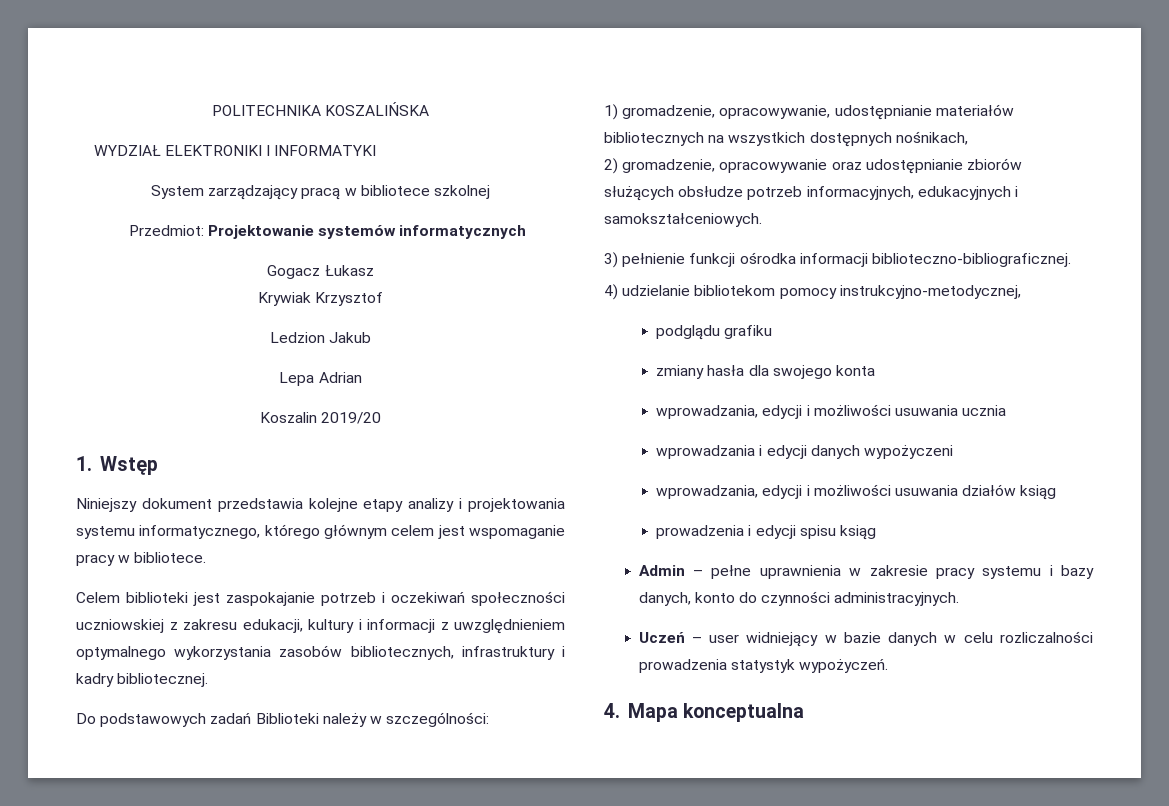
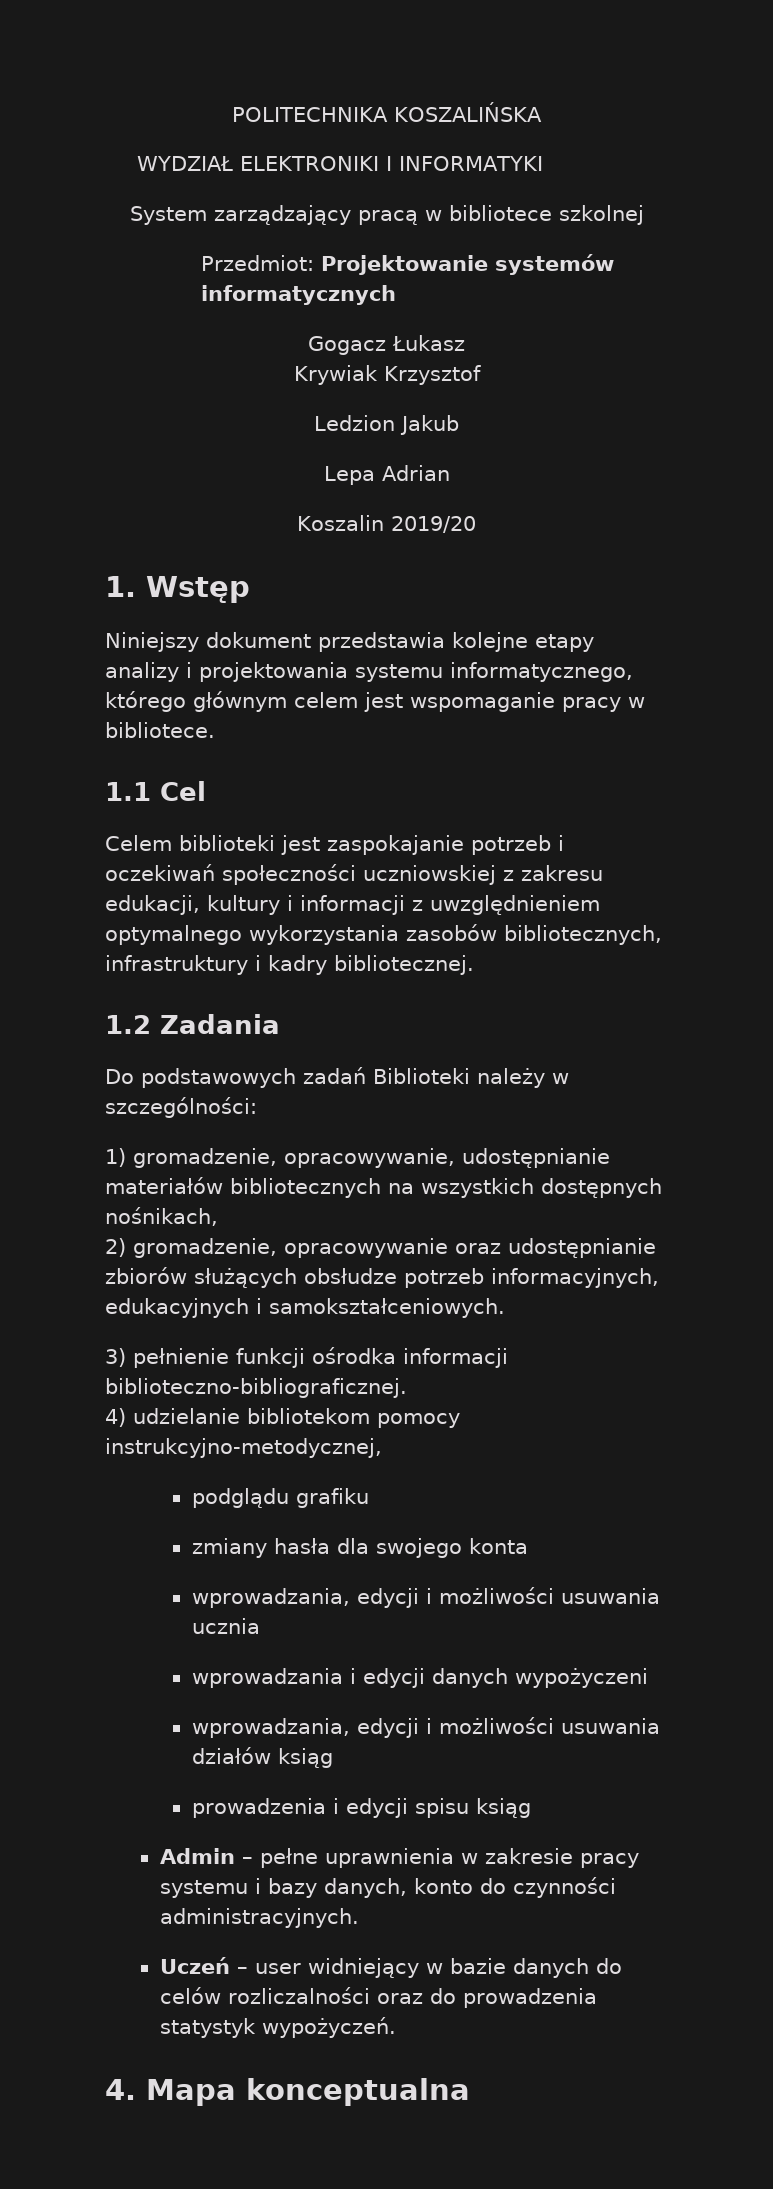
+ 1.1 Cel
+ 1.2 Zadania
- Uczeń – user widniejący w bazie danych w celu rozliczalności prowadzenia statystyk wypożyczeń.
+ Uczeń – user widniejący w bazie danych do celów rozliczalności oraz do prowadzenia statystyk wypożyczeń.

